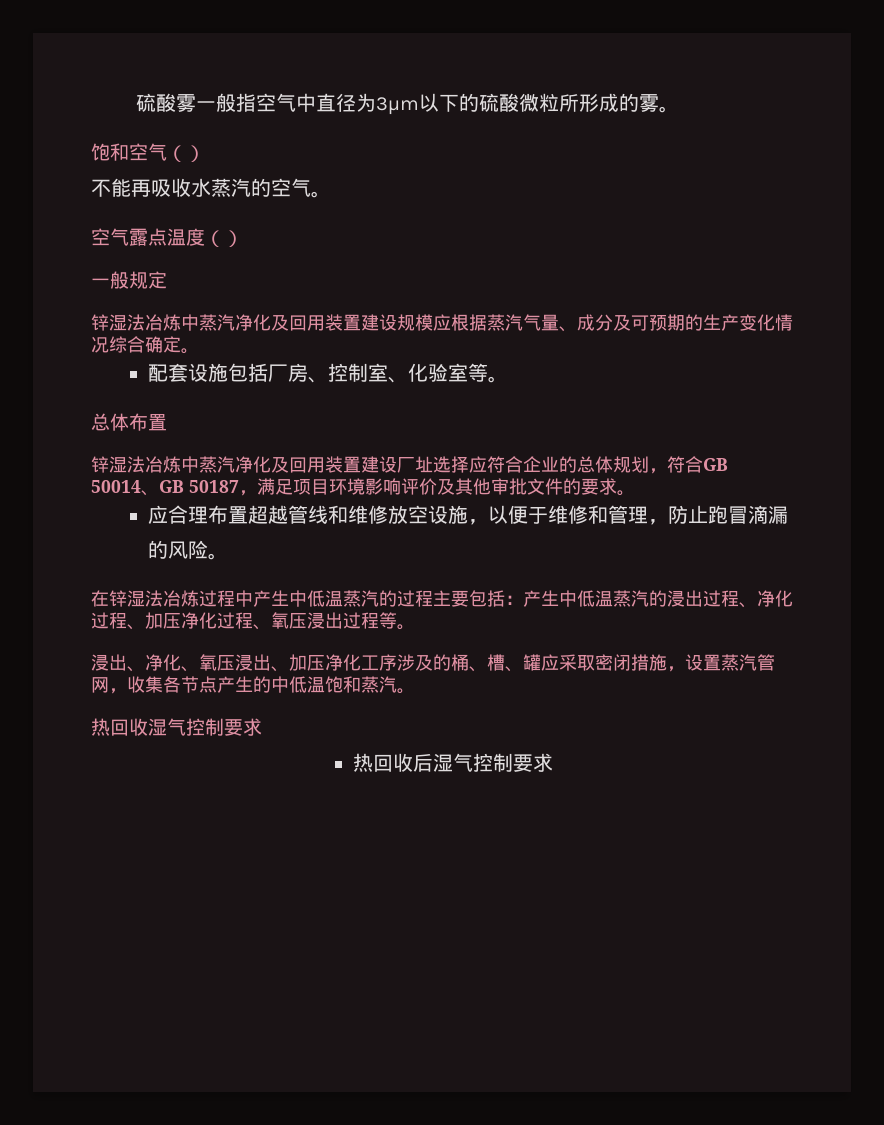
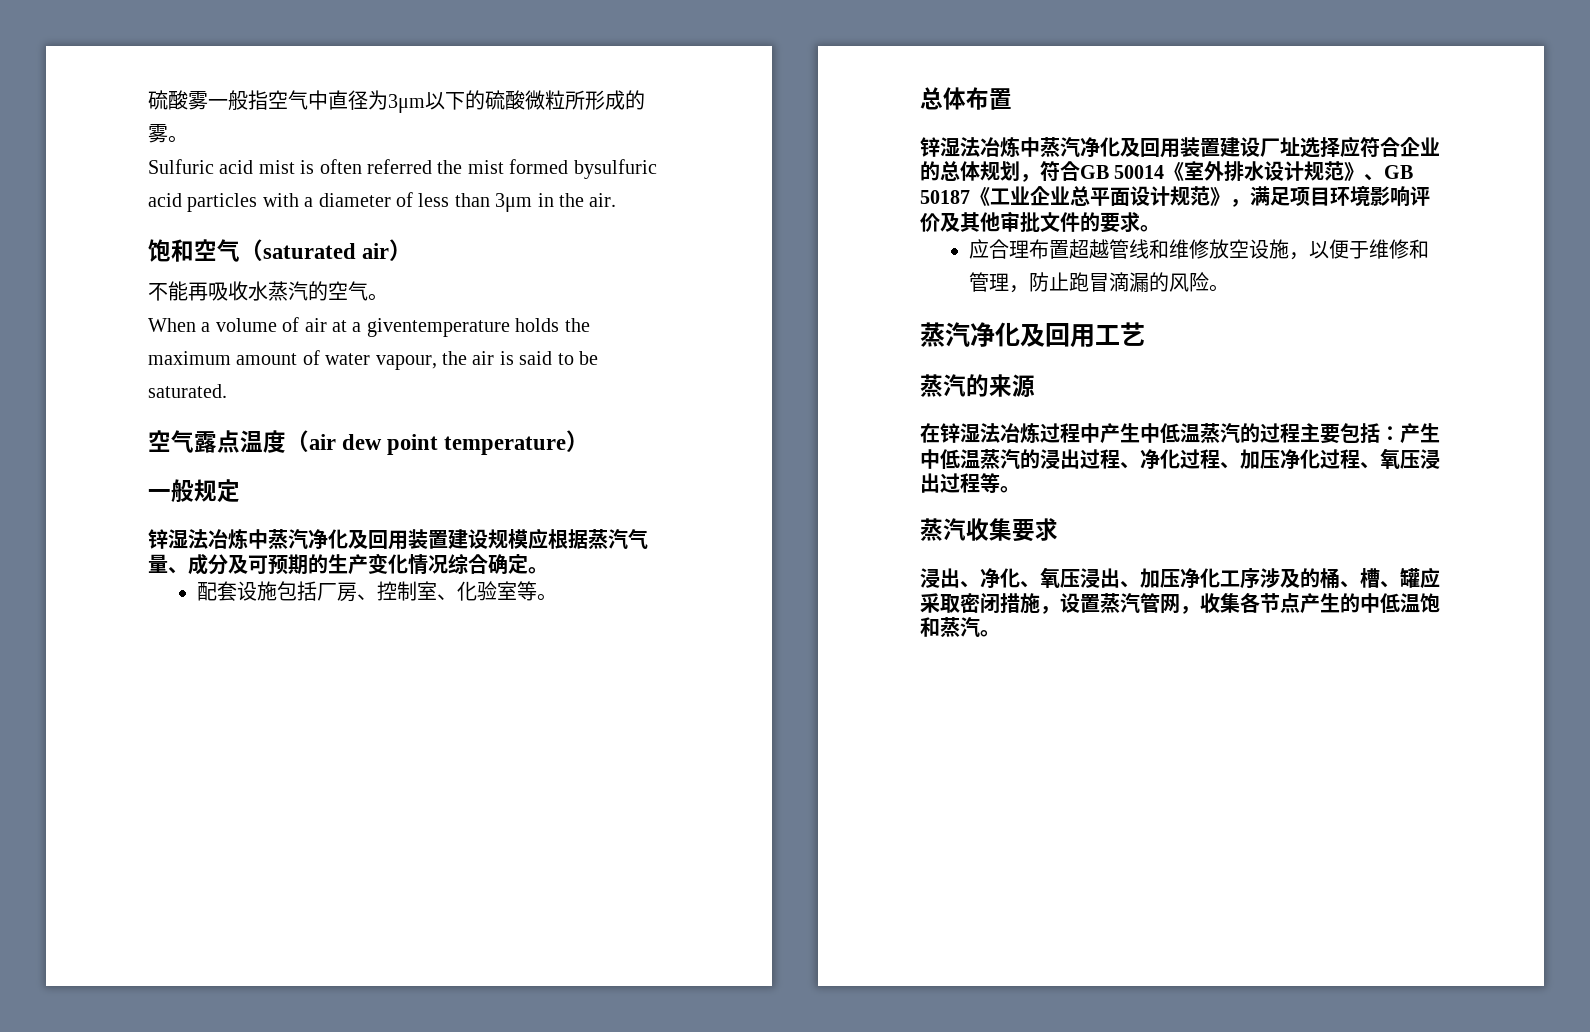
+ Sulfuric acid mist is often referred the mist formed bysulfuric acid particles with a diameter of less than 3μm in the air.
- 饱和空气（）
+ 饱和空气（saturated air）
+ When a volume of air at a giventemperature holds the maximum amount of water vapour, the air is said to be saturated.
- 空气露点温度（）
+ 空气露点温度（air dew point temperature）
- 锌湿法冶炼中蒸汽净化及回用装置建设厂址选择应符合企业的总体规划，符合GB 50014、GB 50187，满足项目环境影响评价及其他审批文件的要求。
+ 锌湿法冶炼中蒸汽净化及回用装置建设厂址选择应符合企业的总体规划，符合GB 50014《室外排水设计规范》、GB 50187《工业企业总平面设计规范》，满足项目环境影响评价及其他审批文件的要求。
+ 蒸汽净化及回用工艺
+ 蒸汽的来源
+ 蒸汽收集要求
- 热回收湿气控制要求
- 热回收后湿气控制要求

